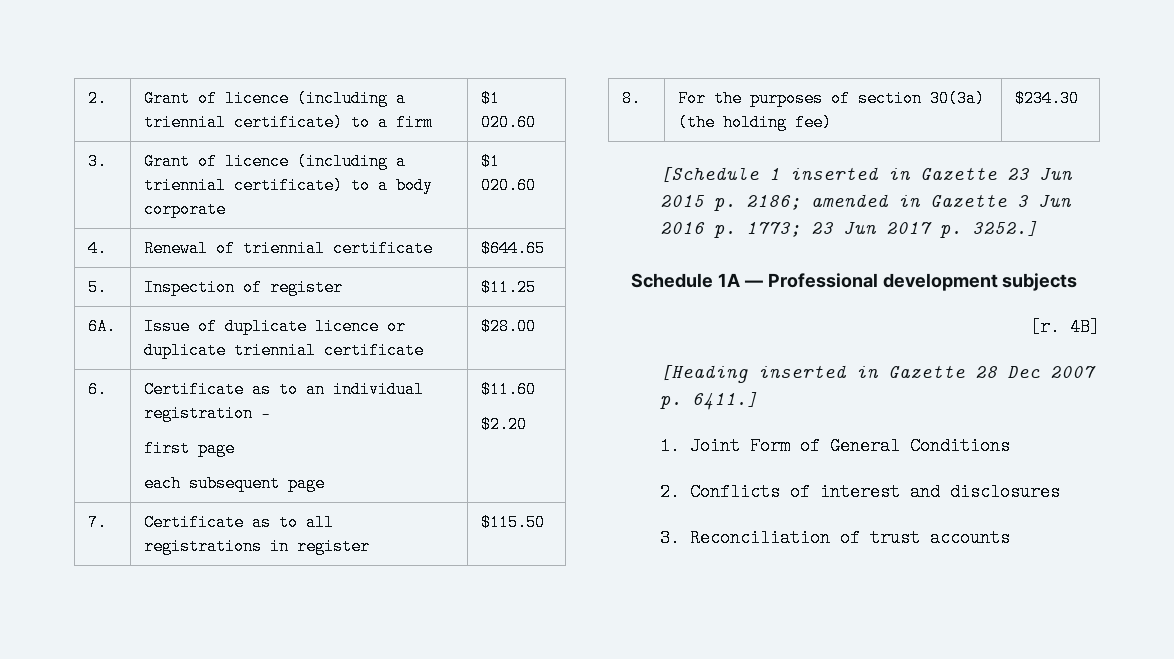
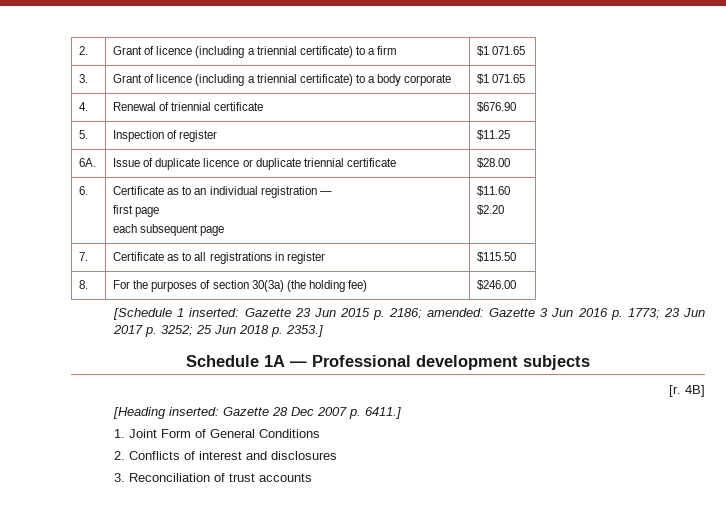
- 2. | Grant of licence (including a triennial certificate) to a firm | $1 020.60
+ 2. | Grant of licence (including a triennial certificate) to a firm | $1 071.65
- 3. | Grant of licence (including a triennial certificate) to a body corporate | $1 020.60
+ 3. | Grant of licence (including a triennial certificate) to a body corporate | $1 071.65
- 4. | Renewal of triennial certificate | $644.65
+ 4. | Renewal of triennial certificate | $676.90
- 8. | For the purposes of section 30(3a) (the holding fee) | $234.30
+ 8. | For the purposes of section 30(3a) (the holding fee) | $246.00
- [Schedule 1 inserted in Gazette 23 Jun 2015 p. 2186; amended in Gazette 3 Jun 2016 p. 1773; 23 Jun 2017 p. 3252.]
+ [Schedule 1 inserted: Gazette 23 Jun 2015 p. 2186; amended: Gazette 3 Jun 2016 p. 1773; 23 Jun 2017 p. 3252; 25 Jun 2018 p. 2353.]
- [Heading inserted in Gazette 28 Dec 2007 p. 6411.]
+ [Heading inserted: Gazette 28 Dec 2007 p. 6411.]

